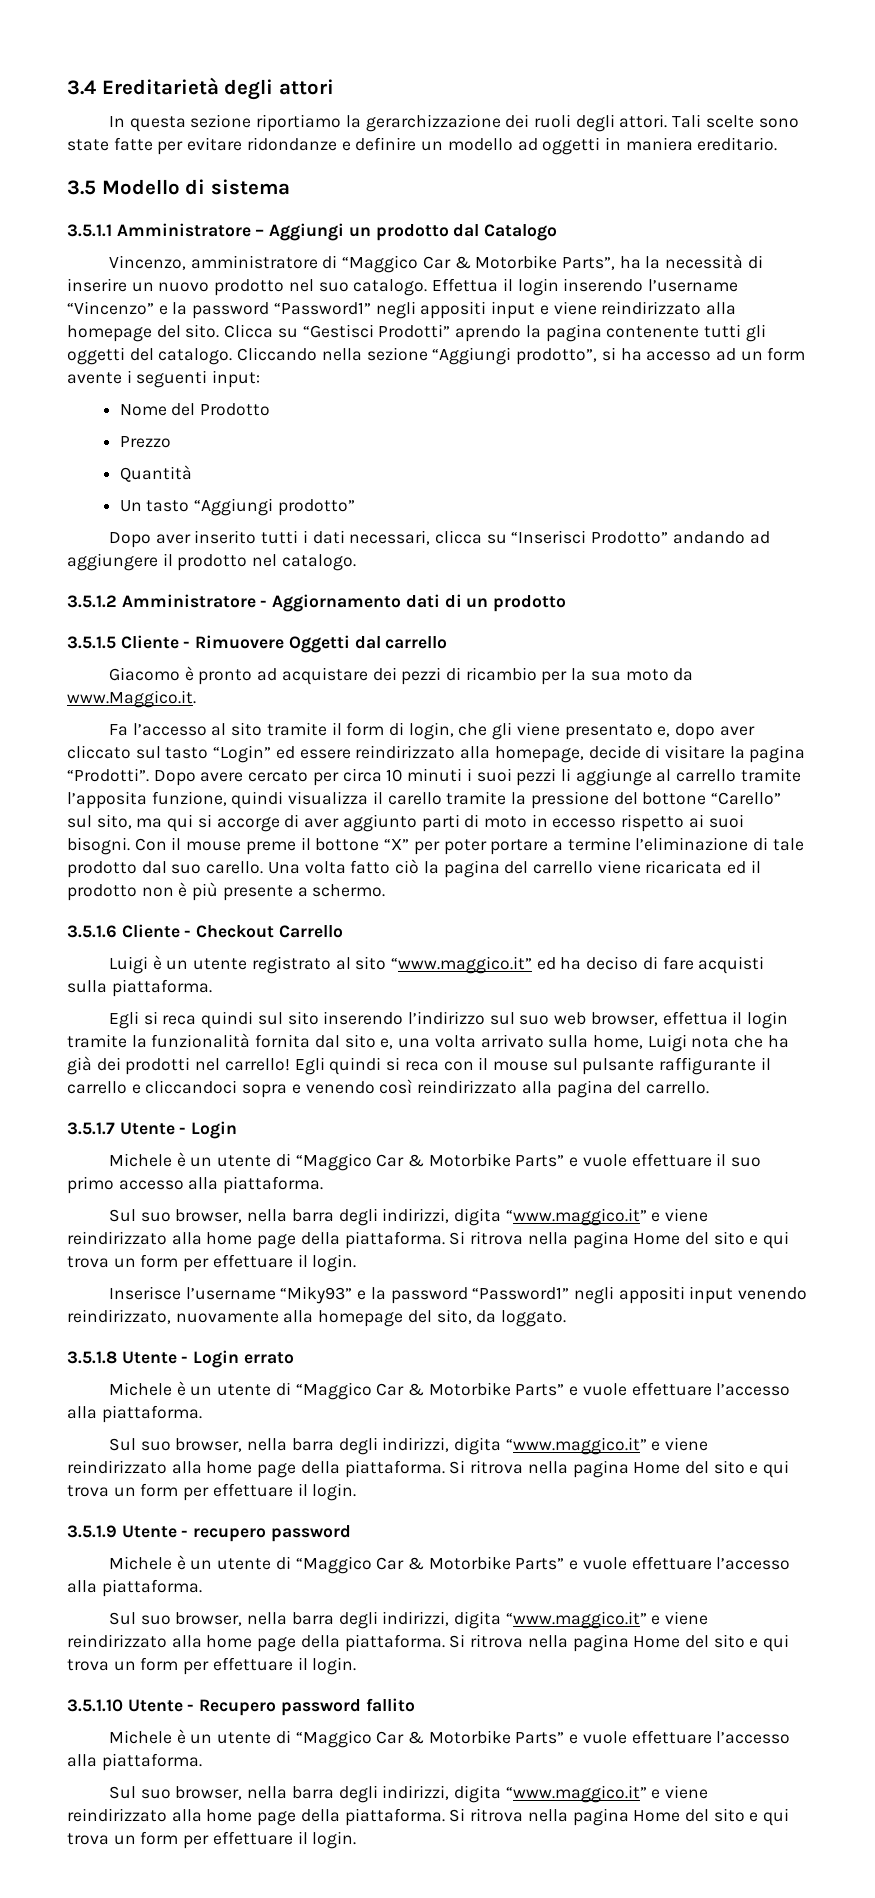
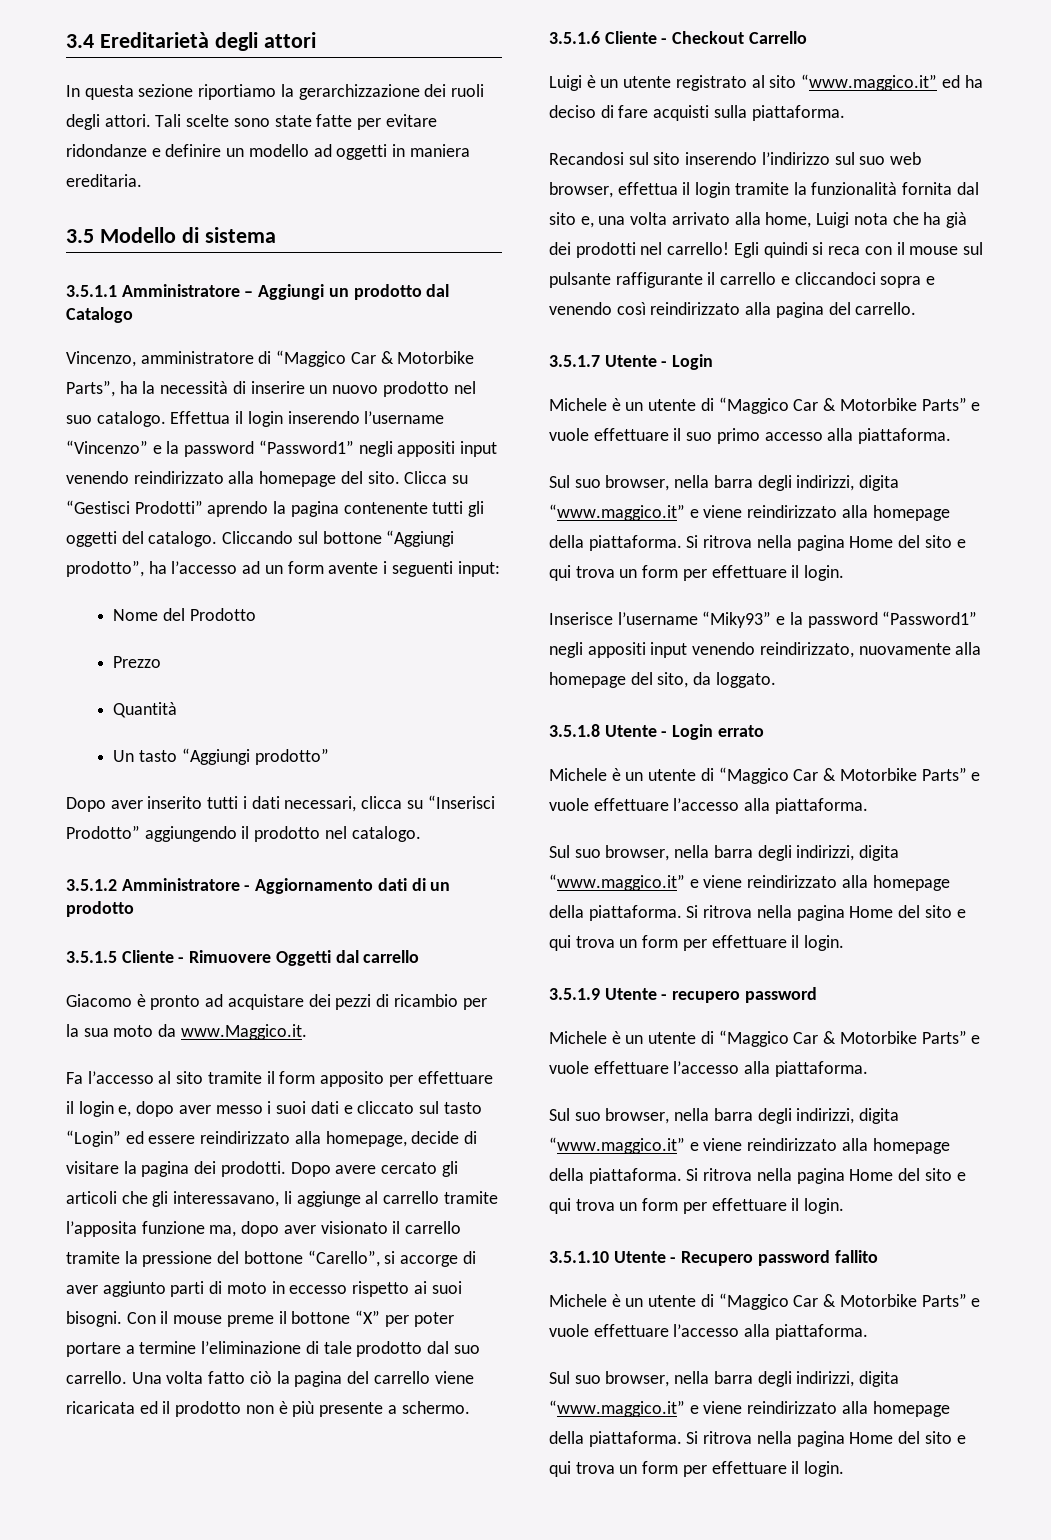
- Tali scelte sono state fatte per evitare ridondanze e definire un modello ad oggetti in maniera ereditario.
+ Tali scelte sono state fatte per evitare ridondanze e definire un modello ad oggetti in maniera ereditaria.
- Effettua il login inserendo l’username “Vincenzo” e la password “Password1” negli appositi input e viene reindirizzato alla homepage del sito.
+ Effettua il login inserendo l’username “Vincenzo” e la password “Password1” negli appositi input venendo reindirizzato alla homepage del sito.
- Cliccando nella sezione “Aggiungi prodotto”, si ha accesso ad un form avente i seguenti input:
+ Cliccando sul bottone “Aggiungi prodotto”, ha l’accesso ad un form avente i seguenti input:
- Dopo aver inserito tutti i dati necessari, clicca su “Inserisci Prodotto” andando ad aggiungere il prodotto nel catalogo.
+ Dopo aver inserito tutti i dati necessari, clicca su “Inserisci Prodotto” aggiungendo il prodotto nel catalogo.
- Fa l’accesso al sito tramite il form di login, che gli viene presentato e, dopo aver cliccato sul tasto “Login” ed essere reindirizzato alla homepage, decide di visitare la pagina “Prodotti”.
+ Fa l’accesso al sito tramite il form apposito per effettuare il login e, dopo aver messo i suoi dati e cliccato sul tasto “Login” ed essere reindirizzato alla homepage, decide di visitare la pagina dei prodotti.
- Dopo avere cercato per circa 10 minuti i suoi pezzi li aggiunge al carrello tramite l’apposita funzione, quindi visualizza il carello tramite la pressione del bottone “Carello” sul sito, ma qui si accorge di aver aggiunto parti di moto in eccesso rispetto ai suoi bisogni.
+ Dopo avere cercato gli articoli che gli interessavano, li aggiunge al carrello tramite l’apposita funzione ma, dopo aver visionato il carrello tramite la pressione del bottone “Carello”, si accorge di aver aggiunto parti di moto in eccesso rispetto ai suoi bisogni.
- Con il mouse preme il bottone “X” per poter portare a termine l’eliminazione di tale prodotto dal suo carello.
+ Con il mouse preme il bottone “X” per poter portare a termine l’eliminazione di tale prodotto dal suo carrello.
- Egli si reca quindi sul sito inserendo l’indirizzo sul suo web browser, effettua il login tramite la funzionalità fornita dal sito e, una volta arrivato sulla home, Luigi nota che ha già dei prodotti nel carrello!
+ Recandosi sul sito inserendo l’indirizzo sul suo web browser, effettua il login tramite la funzionalità fornita dal sito e, una volta arrivato alla home, Luigi nota che ha già dei prodotti nel carrello!
  Michele è un utente di “Maggico Car & Motorbike Parts” e vuole effettuare il suo primo accesso alla piattaforma.
- Sul suo browser, nella barra degli indirizzi, digita “www.maggico.it” e viene reindirizzato alla home page della piattaforma.
+ Sul suo browser, nella barra degli indirizzi, digita “www.maggico.it” e viene reindirizzato alla homepage della piattaforma.
  3.5.1.8 Utente - Login errato
  Michele è un utente di “Maggico Car & Motorbike Parts” e vuole effettuare l’accesso alla piattaforma.
- Sul suo browser, nella barra degli indirizzi, digita “www.maggico.it” e viene reindirizzato alla home page della piattaforma.
+ Sul suo browser, nella barra degli indirizzi, digita “www.maggico.it” e viene reindirizzato alla homepage della piattaforma.
  3.5.1.9 Utente - recupero password
  Michele è un utente di “Maggico Car & Motorbike Parts” e vuole effettuare l’accesso alla piattaforma.
- Sul suo browser, nella barra degli indirizzi, digita “www.maggico.it” e viene reindirizzato alla home page della piattaforma.
+ Sul suo browser, nella barra degli indirizzi, digita “www.maggico.it” e viene reindirizzato alla homepage della piattaforma.
  3.5.1.10 Utente - Recupero password fallito
  Michele è un utente di “Maggico Car & Motorbike Parts” e vuole effettuare l’accesso alla piattaforma.
- Sul suo browser, nella barra degli indirizzi, digita “www.maggico.it” e viene reindirizzato alla home page della piattaforma.
+ Sul suo browser, nella barra degli indirizzi, digita “www.maggico.it” e viene reindirizzato alla homepage della piattaforma.

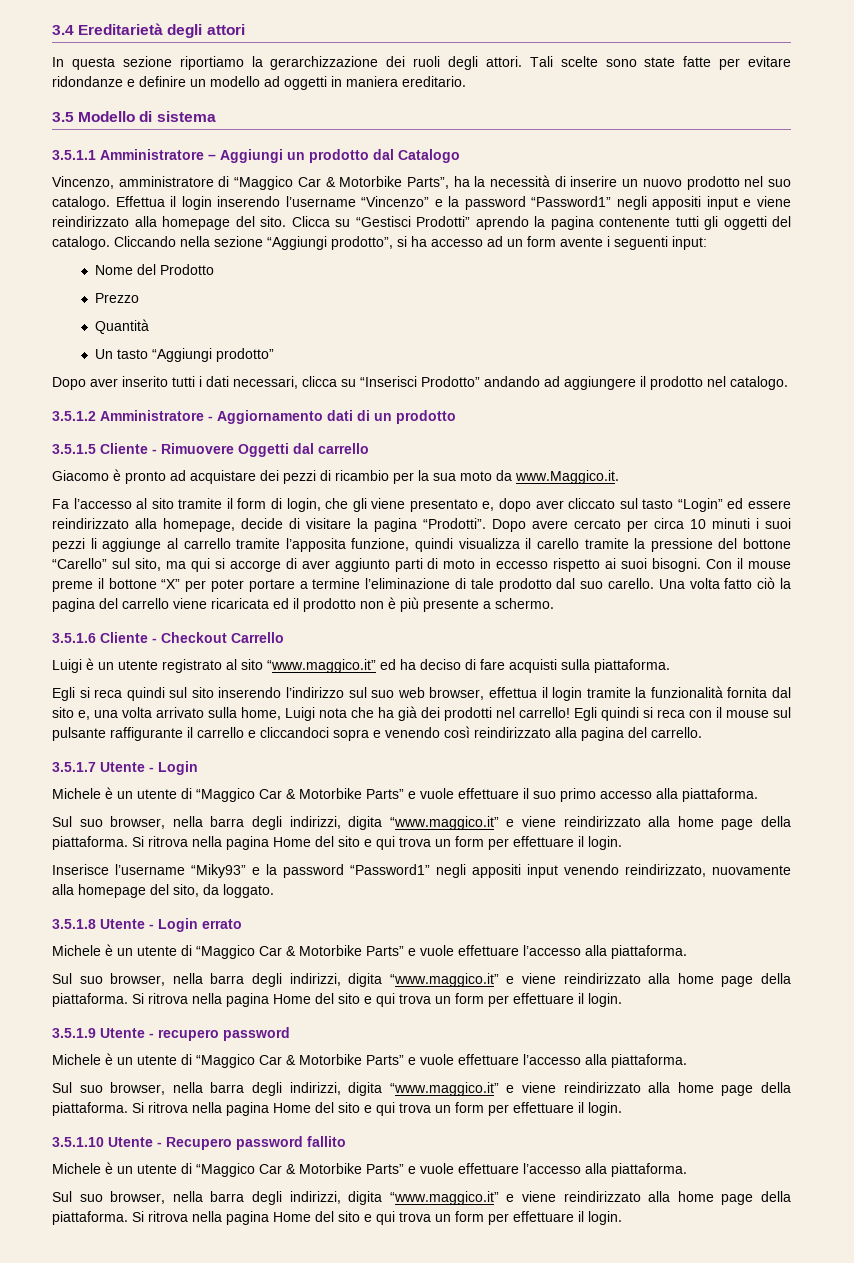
- Tali scelte sono state fatte per evitare ridondanze e definire un modello ad oggetti in maniera ereditaria.
+ Tali scelte sono state fatte per evitare ridondanze e definire un modello ad oggetti in maniera ereditario.
- Effettua il login inserendo l’username “Vincenzo” e la password “Password1” negli appositi input venendo reindirizzato alla homepage del sito.
+ Effettua il login inserendo l’username “Vincenzo” e la password “Password1” negli appositi input e viene reindirizzato alla homepage del sito.
- Cliccando sul bottone “Aggiungi prodotto”, ha l’accesso ad un form avente i seguenti input:
+ Cliccando nella sezione “Aggiungi prodotto”, si ha accesso ad un form avente i seguenti input:
- Dopo aver inserito tutti i dati necessari, clicca su “Inserisci Prodotto” aggiungendo il prodotto nel catalogo.
+ Dopo aver inserito tutti i dati necessari, clicca su “Inserisci Prodotto” andando ad aggiungere il prodotto nel catalogo.
- Fa l’accesso al sito tramite il form apposito per effettuare il login e, dopo aver messo i suoi dati e cliccato sul tasto “Login” ed essere reindirizzato alla homepage, decide di visitare la pagina dei prodotti.
+ Fa l’accesso al sito tramite il form di login, che gli viene presentato e, dopo aver cliccato sul tasto “Login” ed essere reindirizzato alla homepage, decide di visitare la pagina “Prodotti”.
- Dopo avere cercato gli articoli che gli interessavano, li aggiunge al carrello tramite l’apposita funzione ma, dopo aver visionato il carrello tramite la pressione del bottone “Carello”, si accorge di aver aggiunto parti di moto in eccesso rispetto ai suoi bisogni.
+ Dopo avere cercato per circa 10 minuti i suoi pezzi li aggiunge al carrello tramite l’apposita funzione, quindi visualizza il carello tramite la pressione del bottone “Carello” sul sito, ma qui si accorge di aver aggiunto parti di moto in eccesso rispetto ai suoi bisogni.
- Con il mouse preme il bottone “X” per poter portare a termine l’eliminazione di tale prodotto dal suo carrello.
+ Con il mouse preme il bottone “X” per poter portare a termine l’eliminazione di tale prodotto dal suo carello.
- Recandosi sul sito inserendo l’indirizzo sul suo web browser, effettua il login tramite la funzionalità fornita dal sito e, una volta arrivato alla home, Luigi nota che ha già dei prodotti nel carrello!
+ Egli si reca quindi sul sito inserendo l’indirizzo sul suo web browser, effettua il login tramite la funzionalità fornita dal sito e, una volta arrivato sulla home, Luigi nota che ha già dei prodotti nel carrello!
  Michele è un utente di “Maggico Car & Motorbike Parts” e vuole effettuare il suo primo accesso alla piattaforma.
- Sul suo browser, nella barra degli indirizzi, digita “www.maggico.it” e viene reindirizzato alla homepage della piattaforma.
+ Sul suo browser, nella barra degli indirizzi, digita “www.maggico.it” e viene reindirizzato alla home page della piattaforma.
  3.5.1.8 Utente - Login errato
  Michele è un utente di “Maggico Car & Motorbike Parts” e vuole effettuare l’accesso alla piattaforma.
- Sul suo browser, nella barra degli indirizzi, digita “www.maggico.it” e viene reindirizzato alla homepage della piattaforma.
+ Sul suo browser, nella barra degli indirizzi, digita “www.maggico.it” e viene reindirizzato alla home page della piattaforma.
  3.5.1.9 Utente - recupero password
  Michele è un utente di “Maggico Car & Motorbike Parts” e vuole effettuare l’accesso alla piattaforma.
- Sul suo browser, nella barra degli indirizzi, digita “www.maggico.it” e viene reindirizzato alla homepage della piattaforma.
+ Sul suo browser, nella barra degli indirizzi, digita “www.maggico.it” e viene reindirizzato alla home page della piattaforma.
  3.5.1.10 Utente - Recupero password fallito
  Michele è un utente di “Maggico Car & Motorbike Parts” e vuole effettuare l’accesso alla piattaforma.
- Sul suo browser, nella barra degli indirizzi, digita “www.maggico.it” e viene reindirizzato alla homepage della piattaforma.
+ Sul suo browser, nella barra degli indirizzi, digita “www.maggico.it” e viene reindirizzato alla home page della piattaforma.

